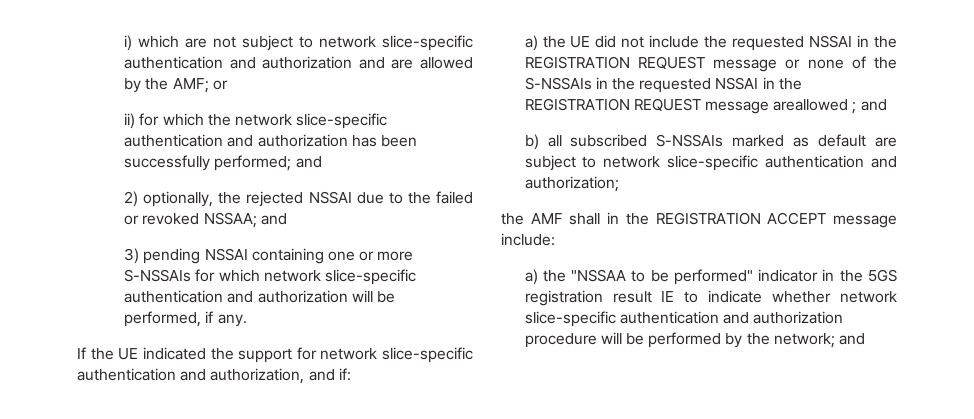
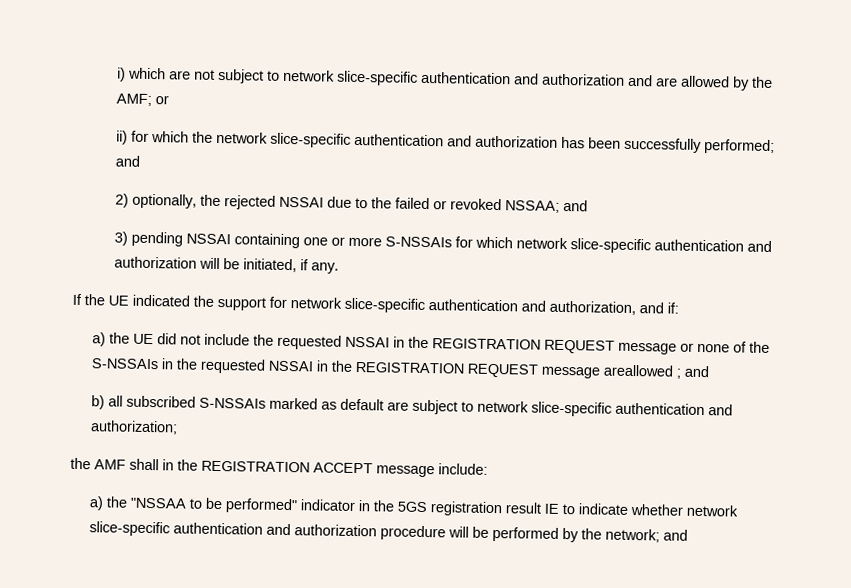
- 3) pending NSSAI containing one or more S-NSSAIs for which network slice-specific authentication and authorization will be performed, if any.
+ 3) pending NSSAI containing one or more S-NSSAIs for which network slice-specific authentication and authorization will be initiated, if any.

